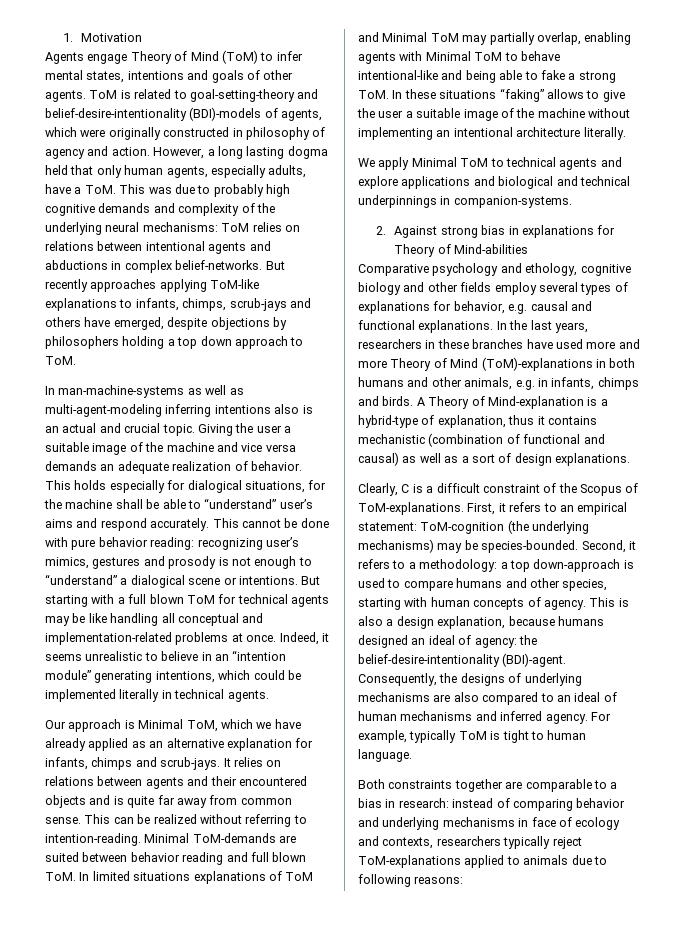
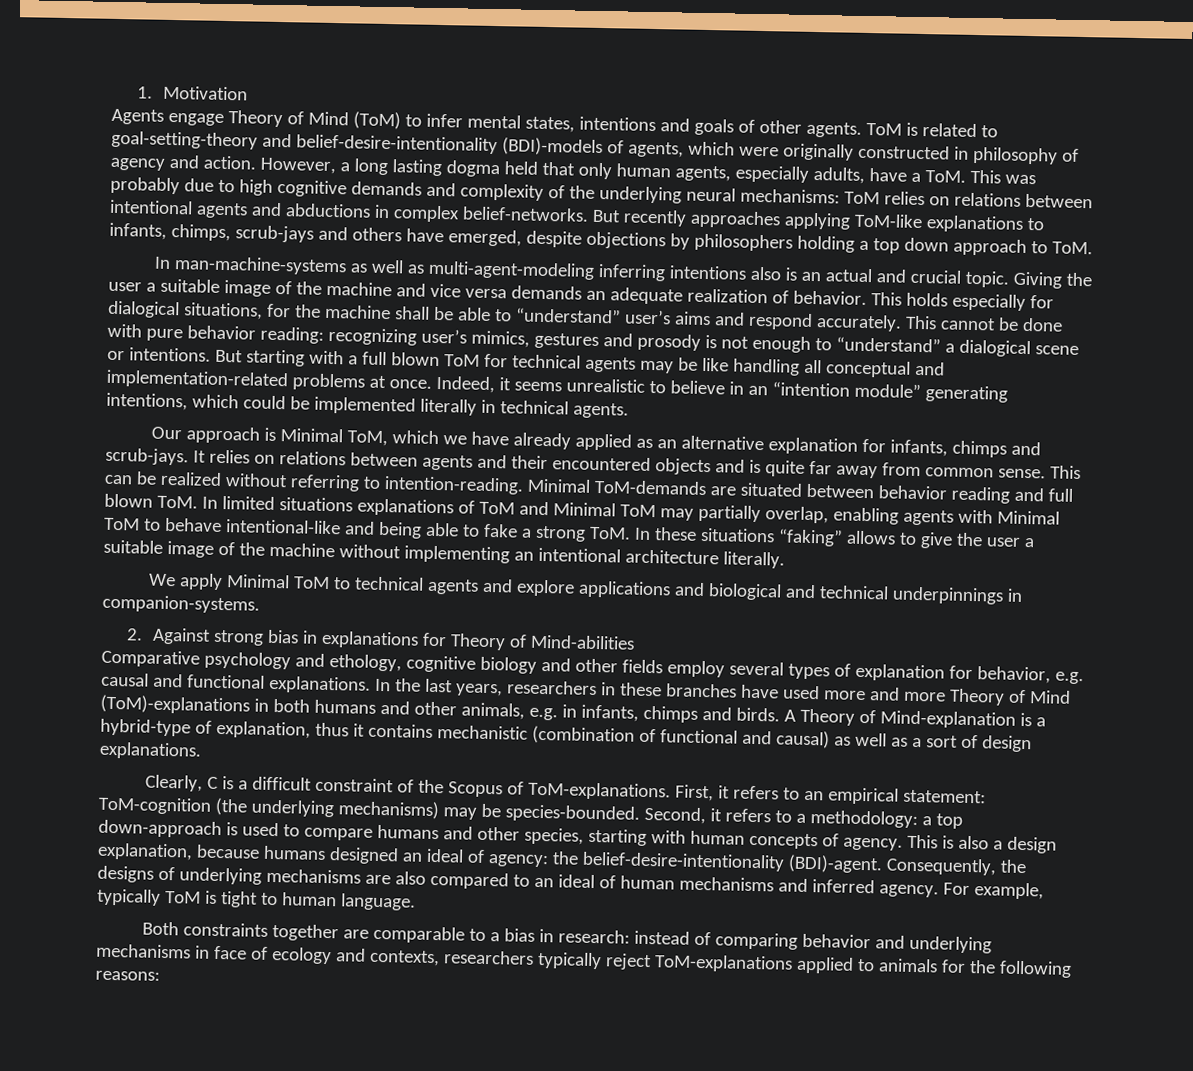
- However, a long lasting dogma held that only human agents, especially adults, have a ToM. This was due to probably high cognitive demands and complexity of the underlying neural mechanisms: ToM relies on relations between intentional agents and abductions in complex belief-networks.
+ However, a long lasting dogma held that only human agents, especially adults, have a ToM. This was probably due to high cognitive demands and complexity of the underlying neural mechanisms: ToM relies on relations between intentional agents and abductions in complex belief-networks.
- Minimal ToM-demands are suited between behavior reading and full blown ToM. In limited situations explanations of ToM and Minimal ToM may partially overlap, enabling agents with Minimal ToM to behave intentional-like and being able to fake a strong ToM. In these situations “faking” allows to give the user a suitable image of the machine without implementing an intentional architecture literally.
+ Minimal ToM-demands are situated between behavior reading and full blown ToM. In limited situations explanations of ToM and Minimal ToM may partially overlap, enabling agents with Minimal ToM to behave intentional-like and being able to fake a strong ToM. In these situations “faking” allows to give the user a suitable image of the machine without implementing an intentional architecture literally.
- Comparative psychology and ethology, cognitive biology and other fields employ several types of explanations for behavior, e.g. causal and functional explanations.
+ Comparative psychology and ethology, cognitive biology and other fields employ several types of explanation for behavior, e.g. causal and functional explanations.
- Both constraints together are comparable to a bias in research: instead of comparing behavior and underlying mechanisms in face of ecology and contexts, researchers typically reject ToM-explanations applied to animals due to following reasons:
+ Both constraints together are comparable to a bias in research: instead of comparing behavior and underlying mechanisms in face of ecology and contexts, researchers typically reject ToM-explanations applied to animals for the following reasons:

